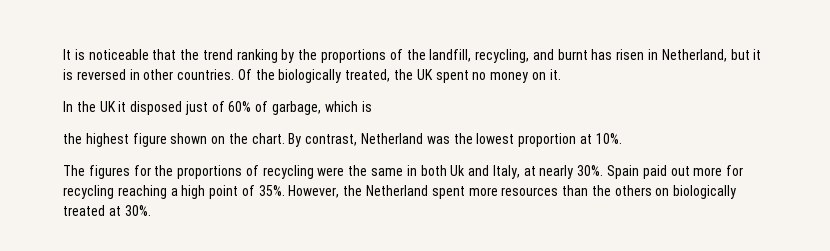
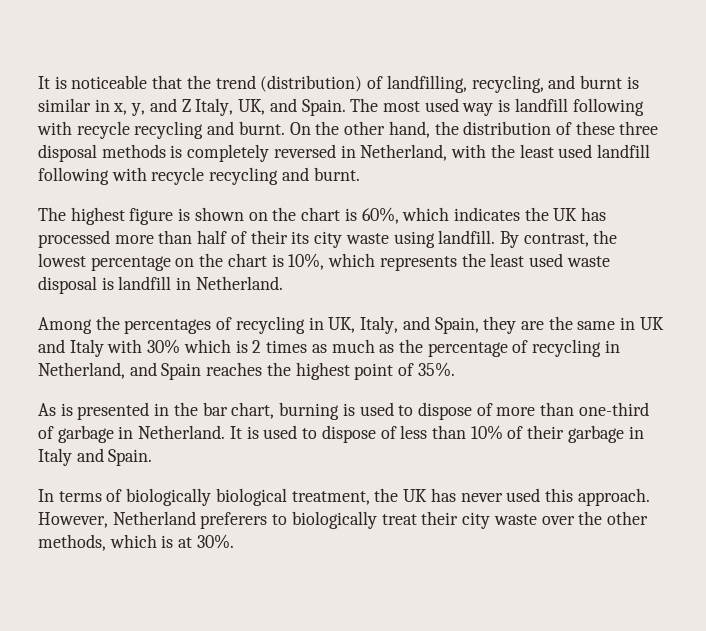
- It is noticeable that the trend ranking by the proportions of the landfill, recycling, and burnt has risen in Netherland, but it is reversed in other countries. Of the biologically treated, the UK spent no money on it.
- In the UK it disposed just of 60% of garbage, which is
- the highest figure shown on the chart. By contrast, Netherland was the lowest proportion at 10%.
- The figures for the proportions of recycling were the same in both Uk and Italy, at nearly 30%. Spain paid out more for recycling reaching a high point of 35%. However, the Netherland spent more resources than the others on biologically treated at 30%.
+ It is noticeable that the trend (distribution) of landfilling, recycling, and burnt is similar in x, y, and Z Italy, UK, and Spain. The most used way is landfill following with recycle recycling and burnt. On the other hand, the distribution of these three disposal methods is completely reversed in Netherland, with the least used landfill following with recycle recycling and burnt.
+ The highest figure is shown on the chart is 60%, which indicates the UK has processed more than half of their its city waste using landfill. By contrast, the lowest percentage on the chart is 10%, which represents the least used waste disposal is landfill in Netherland.
+ Among the percentages of recycling in UK, Italy, and Spain, they are the same in UK and Italy with 30% which is 2 times as much as the percentage of recycling in Netherland, and Spain reaches the highest point of 35%.
+ As is presented in the bar chart, burning is used to dispose of more than one-third of garbage in Netherland. It is used to dispose of less than 10% of their garbage in Italy and Spain.
+ In terms of biologically biological treatment, the UK has never used this approach. However, Netherland preferers to biologically treat their city waste over the other methods, which is at 30%.

